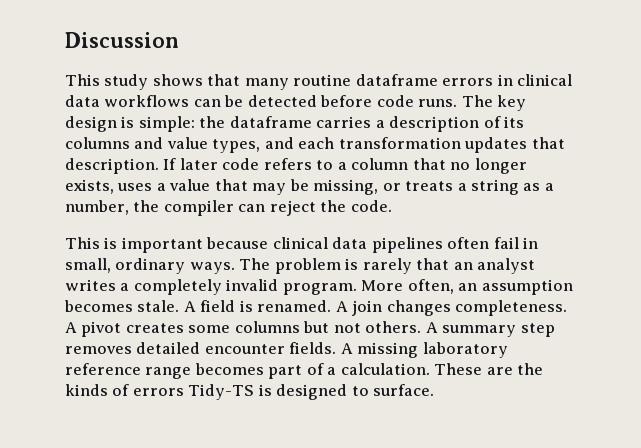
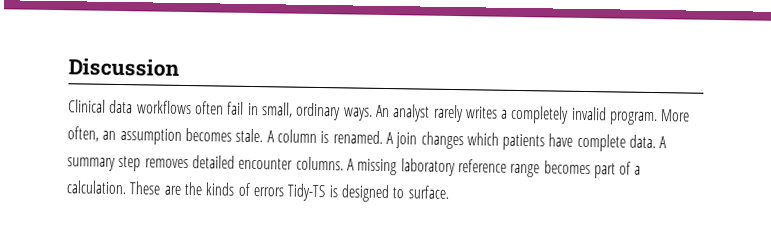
- This study shows that many routine dataframe errors in clinical data workflows can be detected before code runs. The key design is simple: the dataframe carries a description of its columns and value types, and each transformation updates that description. If later code refers to a column that no longer exists, uses a value that may be missing, or treats a string as a number, the compiler can reject the code.
- This is important because clinical data pipelines often fail in small, ordinary ways.
+ Clinical data workflows often fail in small, ordinary ways.
- The problem is rarely that an analyst writes a completely invalid program.
+ An analyst rarely writes a completely invalid program.
- A field is renamed.
+ A column is renamed.
- A join changes completeness. A pivot creates some columns but not others.
+ A join changes which patients have complete data.
- A summary step removes detailed encounter fields.
+ A summary step removes detailed encounter columns.

